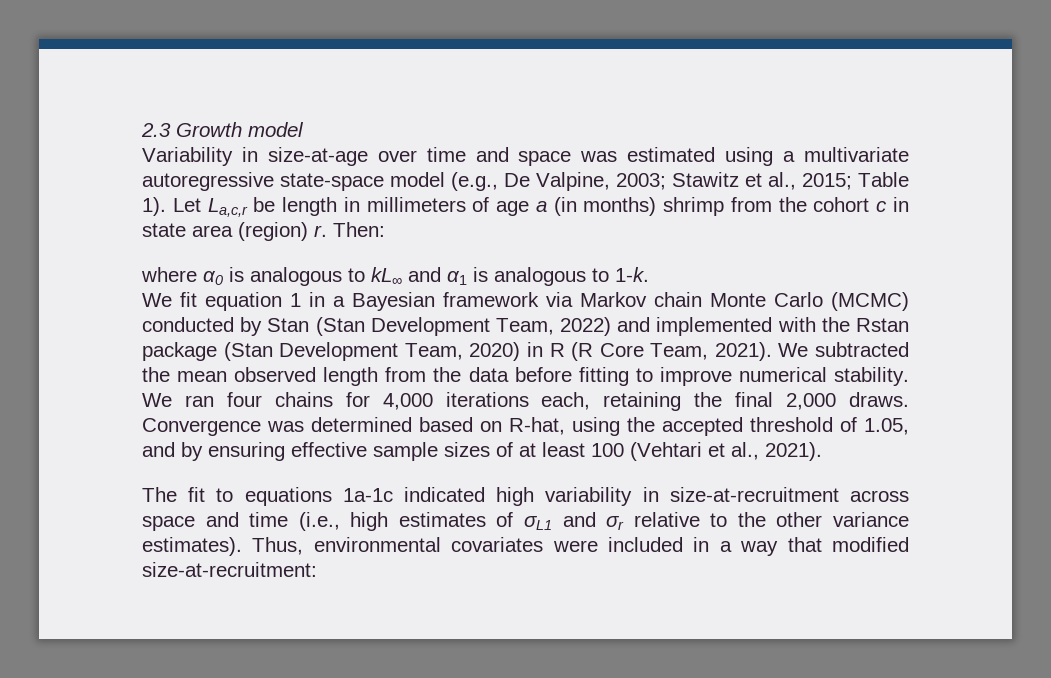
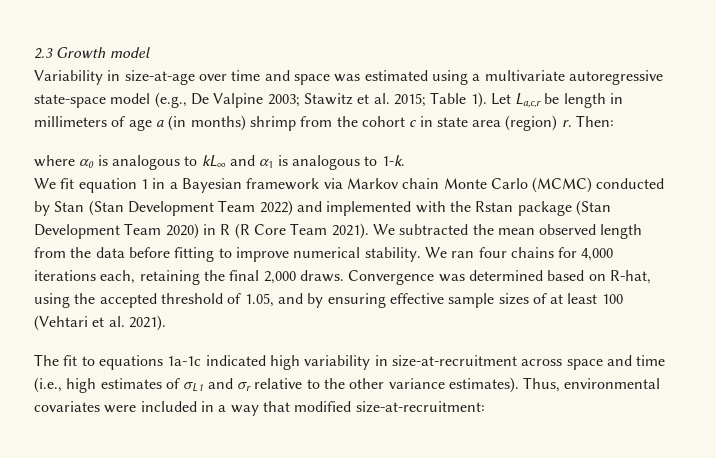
- Variability in size-at-age over time and space was estimated using a multivariate autoregressive state-space model (e.g., De Valpine, 2003; Stawitz et al., 2015; Table 1).
+ Variability in size-at-age over time and space was estimated using a multivariate autoregressive state-space model (e.g., De Valpine 2003; Stawitz et al. 2015; Table 1).
- We fit equation 1 in a Bayesian framework via Markov chain Monte Carlo (MCMC) conducted by Stan (Stan Development Team, 2022) and implemented with the Rstan package (Stan Development Team, 2020) in R (R Core Team, 2021).
+ We fit equation 1 in a Bayesian framework via Markov chain Monte Carlo (MCMC) conducted by Stan (Stan Development Team 2022) and implemented with the Rstan package (Stan Development Team 2020) in R (R Core Team 2021).
- Convergence was determined based on R-hat, using the accepted threshold of 1.05, and by ensuring effective sample sizes of at least 100 (Vehtari et al., 2021).
+ Convergence was determined based on R-hat, using the accepted threshold of 1.05, and by ensuring effective sample sizes of at least 100 (Vehtari et al. 2021).

